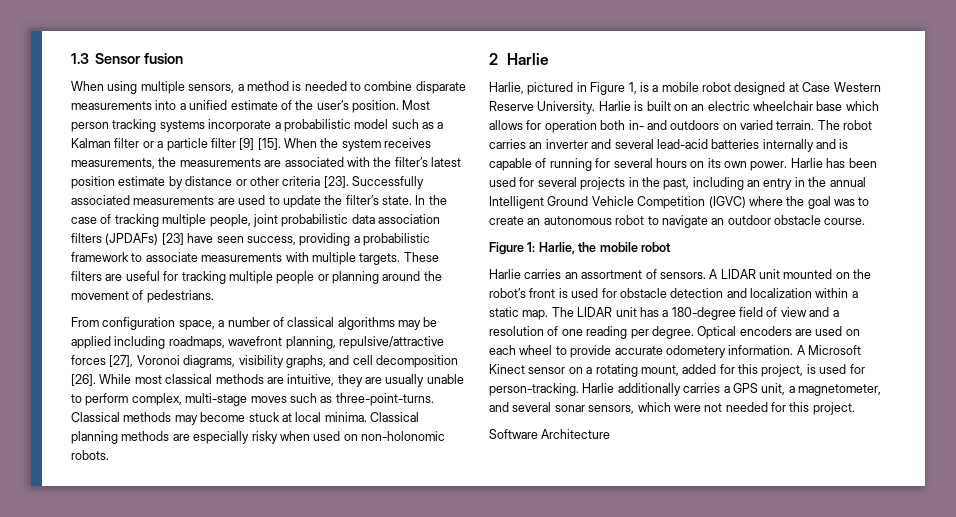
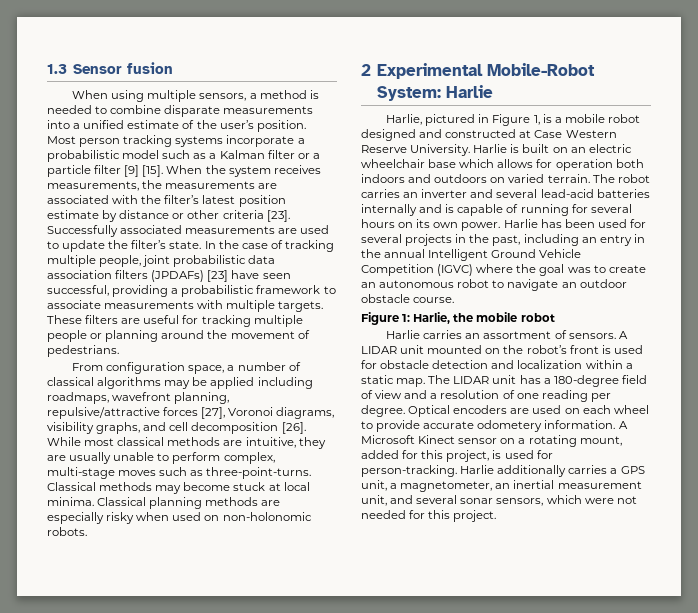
- In the case of tracking multiple people, joint probabilistic data association filters (JPDAFs) [23] have seen success, providing a probabilistic framework to associate measurements with multiple targets.
+ In the case of tracking multiple people, joint probabilistic data association filters (JPDAFs) [23] have seen successful, providing a probabilistic framework to associate measurements with multiple targets.
- 2 Harlie
+ 2 Experimental Mobile-Robot System: Harlie
- Harlie, pictured in Figure 1, is a mobile robot designed at Case Western Reserve University.
+ Harlie, pictured in Figure 1, is a mobile robot designed and constructed at Case Western Reserve University.
- Harlie is built on an electric wheelchair base which allows for operation both in- and outdoors on varied terrain.
+ Harlie is built on an electric wheelchair base which allows for operation both indoors and outdoors on varied terrain.
- Harlie additionally carries a GPS unit, a magnetometer, and several sonar sensors, which were not needed for this project.
+ Harlie additionally carries a GPS unit, a magnetometer, an inertial measurement unit, and several sonar sensors, which were not needed for this project.
- Software Architecture

